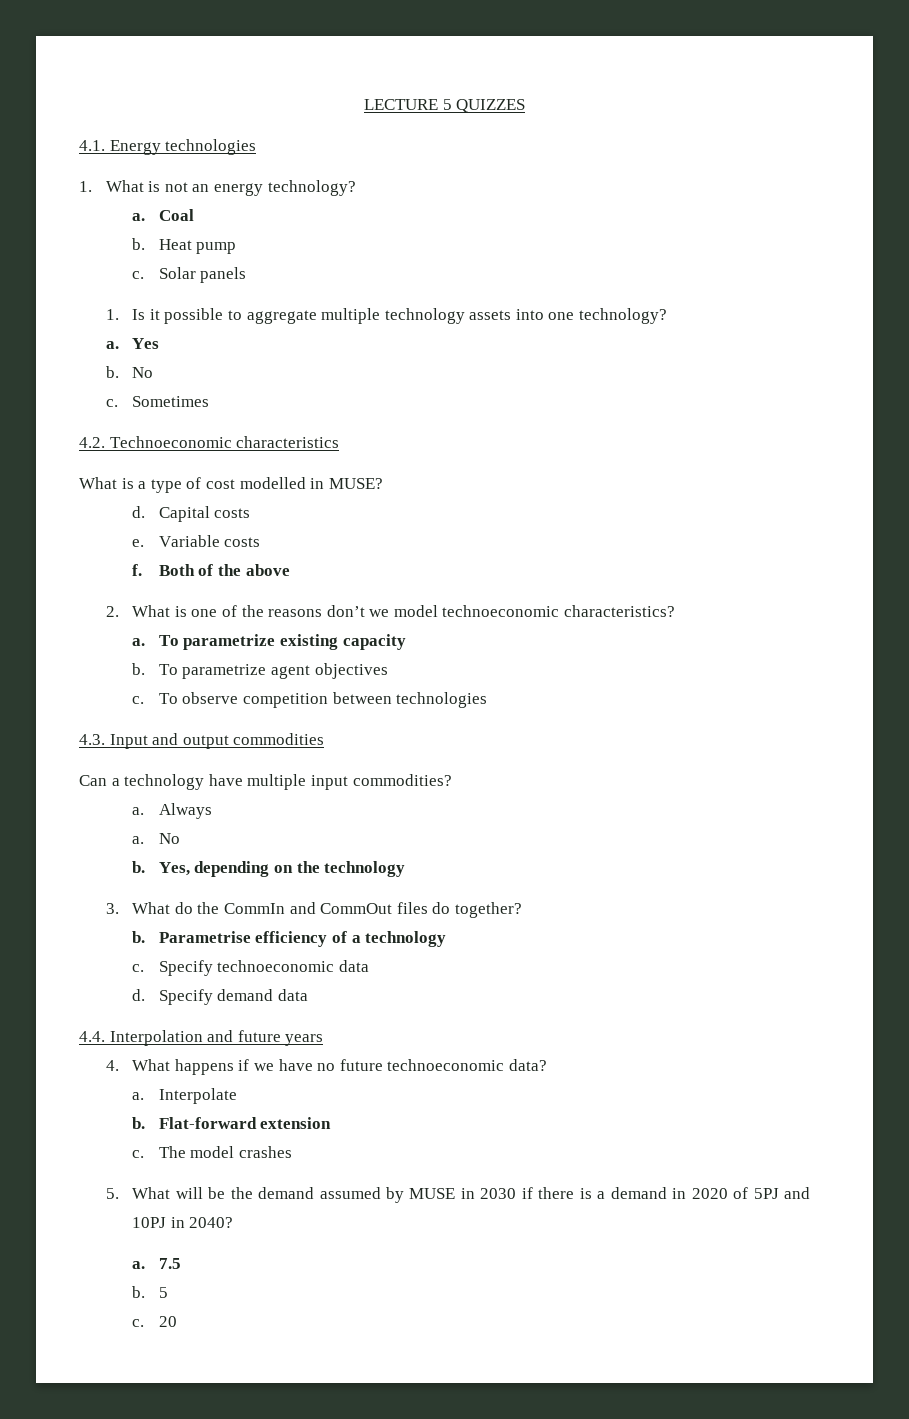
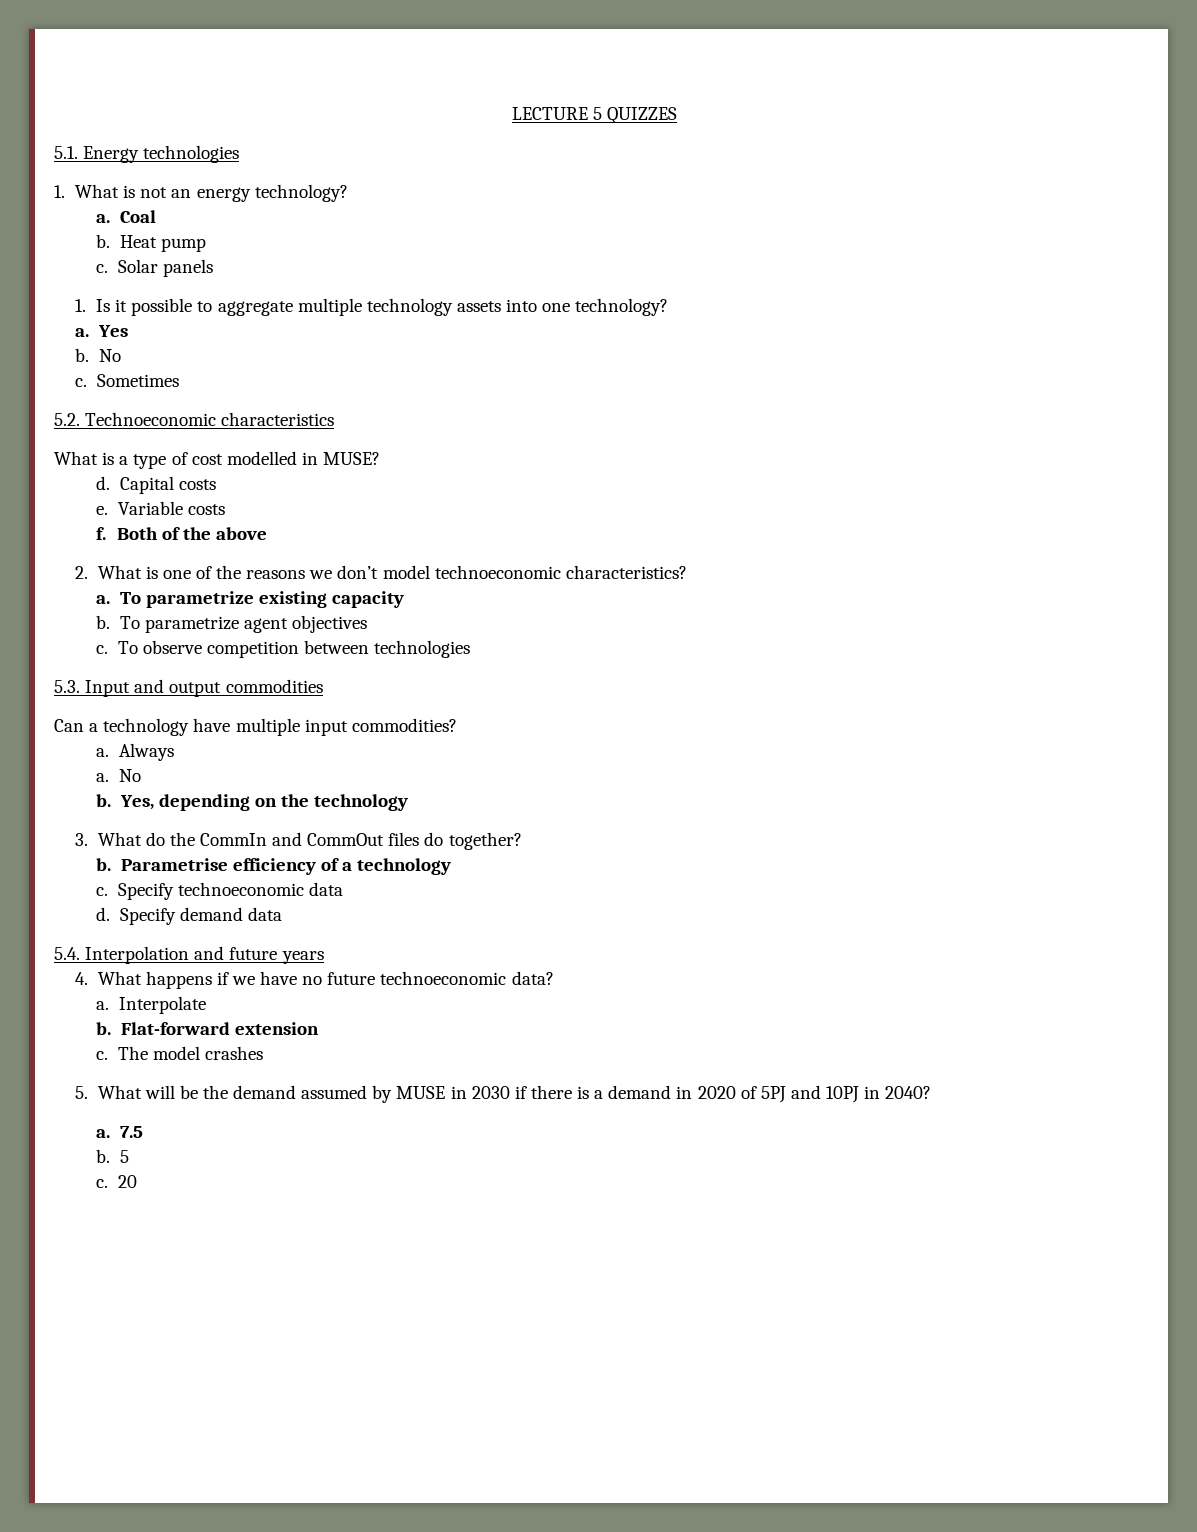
- 4.1. Energy technologies
+ 5.1. Energy technologies
- 4.2. Technoeconomic characteristics
+ 5.2. Technoeconomic characteristics
- 2. What is one of the reasons don’t we model technoeconomic characteristics?
+ 2. What is one of the reasons we don’t model technoeconomic characteristics?
- 4.3. Input and output commodities
+ 5.3. Input and output commodities
- 4.4. Interpolation and future years
+ 5.4. Interpolation and future years

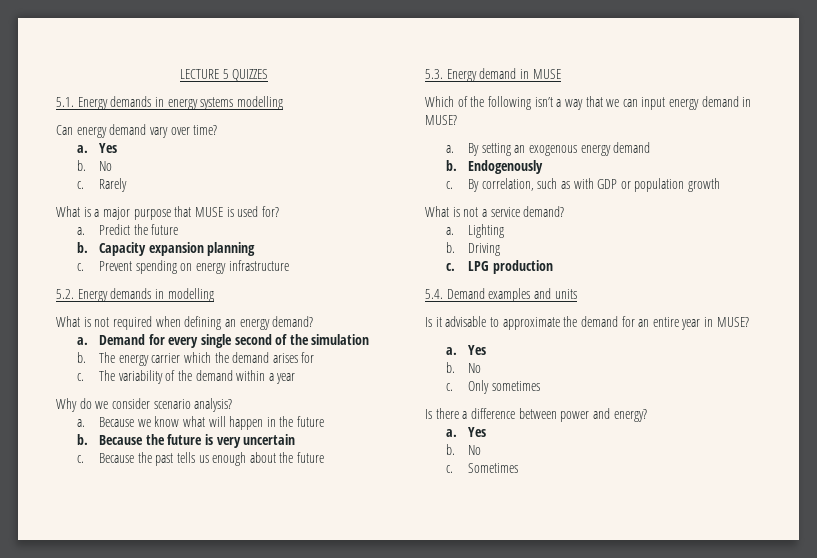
- 5.1. Energy technologies
- 1. What is not an energy technology?
- a. Coal
- b. Heat pump
- c. Solar panels
- 1. Is it possible to aggregate multiple technology assets into one technology?
+ 5.1. Energy demands in energy systems modelling
+ Can energy demand vary over time?
+ a. Yes
+ b. No
+ c. Rarely
+ What is a major purpose that MUSE is used for?
+ a. Predict the future
+ b. Capacity expansion planning
+ c. Prevent spending on energy infrastructure
+ 5.2. Energy demands in modelling
+ What is not required when defining an energy demand?
+ a. Demand for every single second of the simulation
+ b. The energy carrier which the demand arises for
+ c. The variability of the demand within a year
+ Why do we consider scenario analysis?
+ a. Because we know what will happen in the future
+ b. Because the future is very uncertain
+ c. Because the past tells us enough about the future
+ 5.3. Energy demand in MUSE
+ Which of the following isn’t a way that we can input energy demand in MUSE?
+ a. By setting an exogenous energy demand
+ b. Endogenously
+ c. By correlation, such as with GDP or population growth
+ What is not a service demand?
+ a. Lighting
+ b. Driving
+ c. LPG production
+ 5.4. Demand examples and units
+ Is it advisable to approximate the demand for an entire year in MUSE?
+ a. Yes
+ b. No
+ c. Only sometimes
+ Is there a difference between power and energy?
- 5.2. Technoeconomic characteristics
- What is a type of cost modelled in MUSE?
- d. Capital costs
- e. Variable costs
- f. Both of the above
- 2. What is one of the reasons we don’t model technoeconomic characteristics?
- a. To parametrize existing capacity
- b. To parametrize agent objectives
- c. To observe competition between technologies
- 5.3. Input and output commodities
- Can a technology have multiple input commodities?
- a. Always
- a. No
- b. Yes, depending on the technology
- 3. What do the CommIn and CommOut files do together?
- b. Parametrise efficiency of a technology
- c. Specify technoeconomic data
- d. Specify demand data
- 5.4. Interpolation and future years
- 4. What happens if we have no future technoeconomic data?
- a. Interpolate
- b. Flat-forward extension
- c. The model crashes
- 5. What will be the demand assumed by MUSE in 2030 if there is a demand in 2020 of 5PJ and 10PJ in 2040?
- a. 7.5
- b. 5
- c. 20

